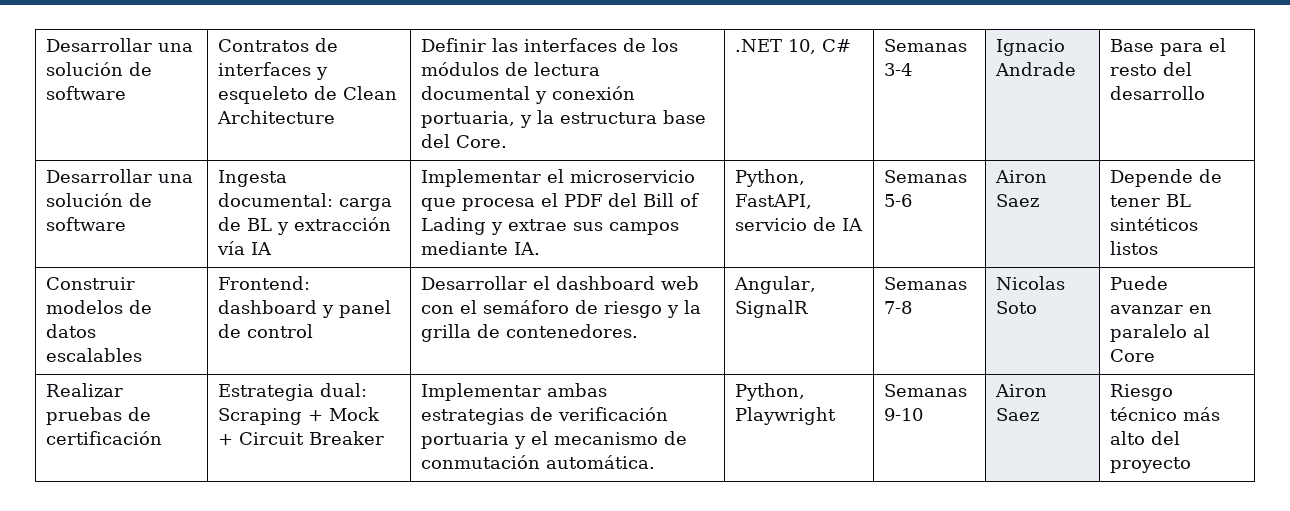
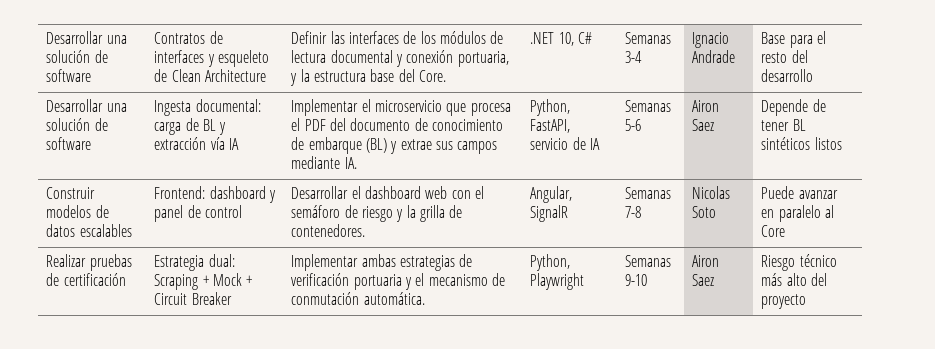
- Implementar el microservicio que procesa el PDF del Bill of Lading y extrae sus campos mediante IA.
+ Implementar el microservicio que procesa el PDF del documento de conocimiento de embarque (BL) y extrae sus campos mediante IA.

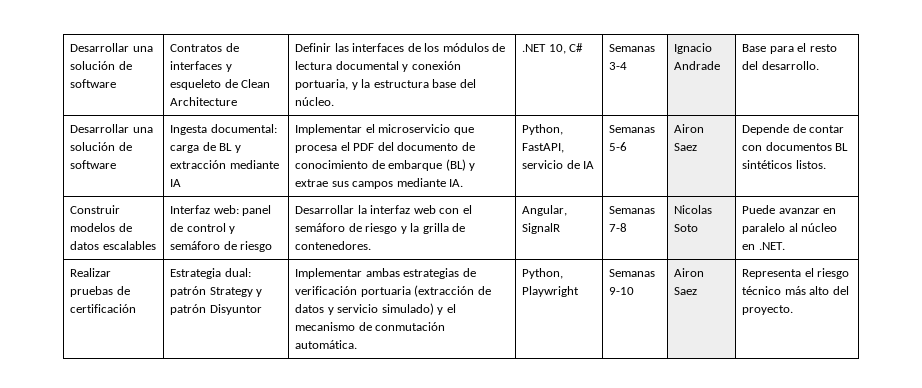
- Definir las interfaces de los módulos de lectura documental y conexión portuaria, y la estructura base del Core.
+ Definir las interfaces de los módulos de lectura documental y conexión portuaria, y la estructura base del núcleo.
- Base para el resto del desarrollo
+ Base para el resto del desarrollo.
- Ingesta documental: carga de BL y extracción vía IA
+ Ingesta documental: carga de BL y extracción mediante IA
- Depende de tener BL sintéticos listos
+ Depende de contar con documentos BL sintéticos listos.
- Frontend: dashboard y panel de control | Desarrollar el dashboard web con el semáforo de riesgo y la grilla de contenedores.
+ Interfaz web: panel de control y semáforo de riesgo | Desarrollar la interfaz web con el semáforo de riesgo y la grilla de contenedores.
- Puede avanzar en paralelo al Core
+ Puede avanzar en paralelo al núcleo en .NET.
- Estrategia dual: Scraping + Mock + Circuit Breaker
+ Estrategia dual: patrón Strategy y patrón Disyuntor
- Implementar ambas estrategias de verificación portuaria y el mecanismo de conmutación automática.
+ Implementar ambas estrategias de verificación portuaria (extracción de datos y servicio simulado) y el mecanismo de conmutación automática.
- Riesgo técnico más alto del proyecto
+ Representa el riesgo técnico más alto del proyecto.

